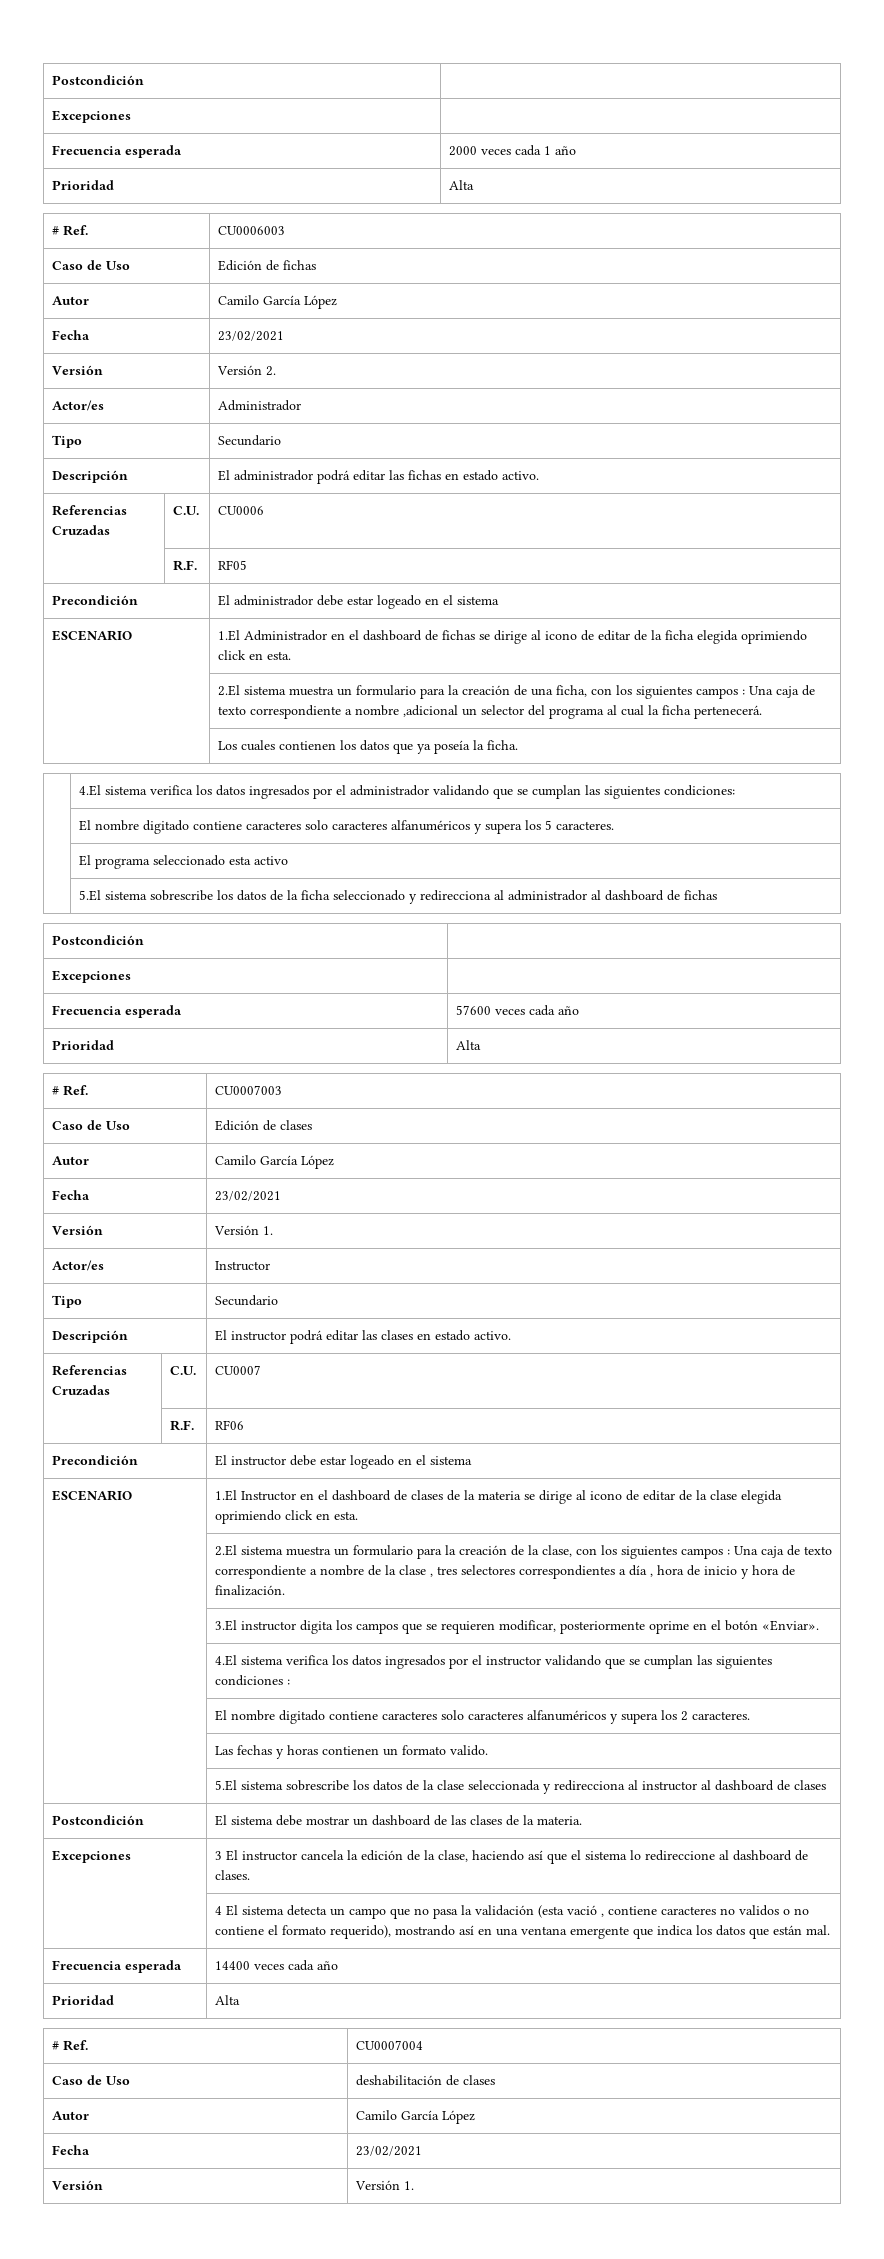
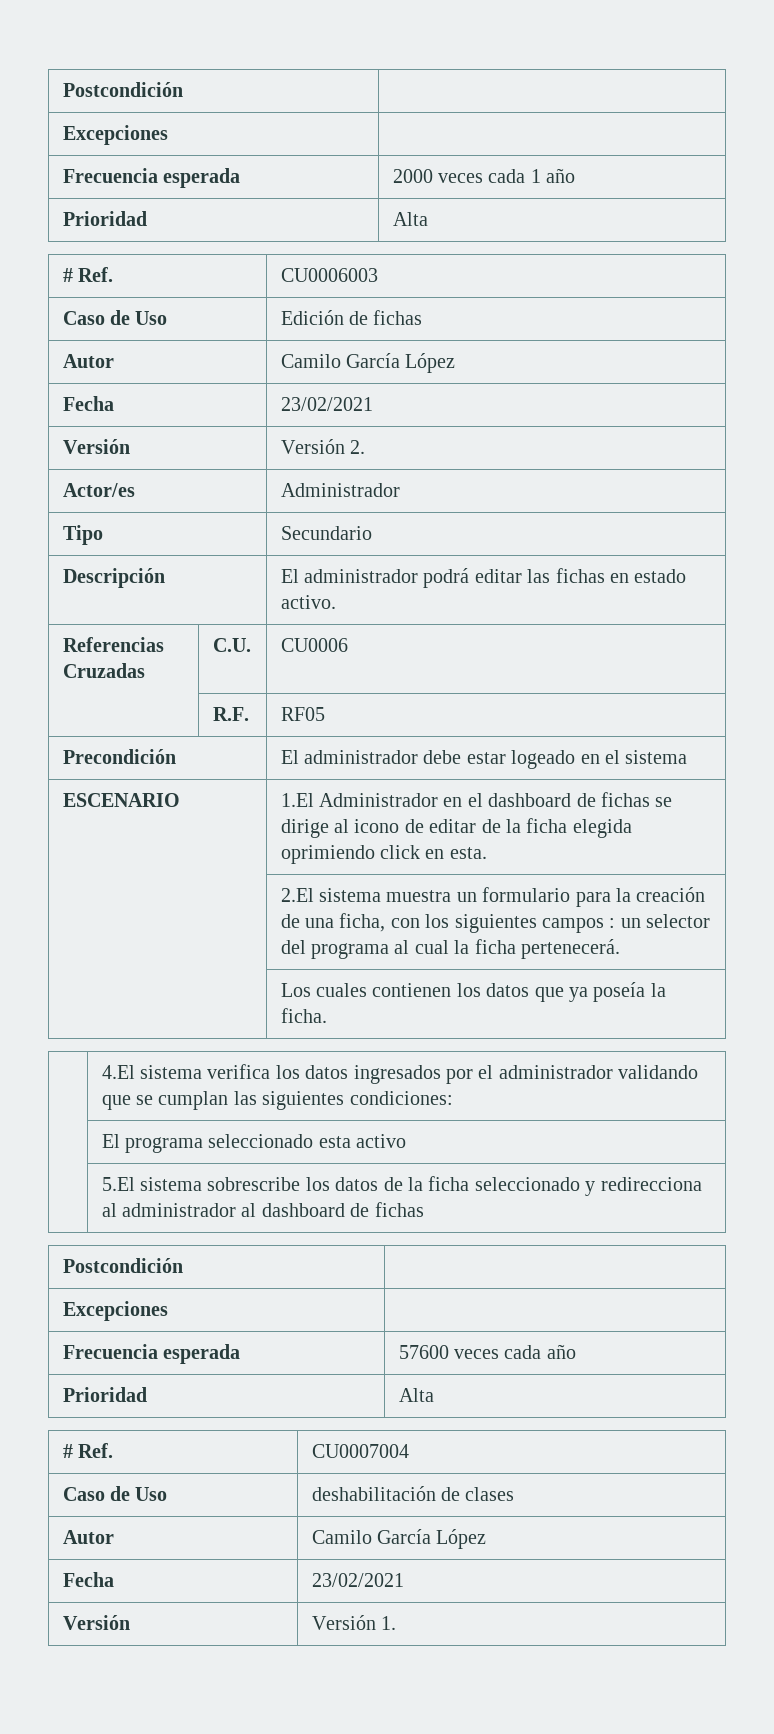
- | 2.El sistema muestra un formulario para la creación de una ficha, con los siguientes campos : Una caja de texto correspondiente a nombre ,adicional un selector del programa al cual la ficha pertenecerá.
+ | 2.El sistema muestra un formulario para la creación de una ficha, con los siguientes campos : un selector del programa al cual la ficha pertenecerá.
- | El nombre digitado contiene caracteres solo caracteres alfanuméricos y supera los 5 caracteres.
- # Ref. | CU0007003
- Caso de Uso | Edición de clases
- Autor | Camilo García López
- Fecha | 23/02/2021
- Versión | Versión 1.
- Actor/es | Instructor
- Tipo | Secundario
- Descripción | El instructor podrá editar las clases en estado activo.
- Referencias Cruzadas | C.U. | CU0007
- | R.F. | RF06
- Precondición | El instructor debe estar logeado en el sistema
- ESCENARIO | 1.El Instructor en el dashboard de clases de la materia se dirige al icono de editar de la clase elegida oprimiendo click en esta.
- | 2.El sistema muestra un formulario para la creación de la clase, con los siguientes campos : Una caja de texto correspondiente a nombre de la clase , tres selectores correspondientes a día , hora de inicio y hora de finalización.
- | 3.El instructor digita los campos que se requieren modificar, posteriormente oprime en el botón «Enviar».
- | 4.El sistema verifica los datos ingresados por el instructor validando que se cumplan las siguientes condiciones :
- | El nombre digitado contiene caracteres solo caracteres alfanuméricos y supera los 2 caracteres.
- | Las fechas y horas contienen un formato valido.
- | 5.El sistema sobrescribe los datos de la clase seleccionada y redirecciona al instructor al dashboard de clases
- Postcondición | El sistema debe mostrar un dashboard de las clases de la materia.
- Excepciones | 3 El instructor cancela la edición de la clase, haciendo así que el sistema lo redireccione al dashboard de clases.
- | 4 El sistema detecta un campo que no pasa la validación (esta vació , contiene caracteres no validos o no contiene el formato requerido), mostrando así en una ventana emergente que indica los datos que están mal.
- Frecuencia esperada | 14400 veces cada año
- Prioridad | Alta

